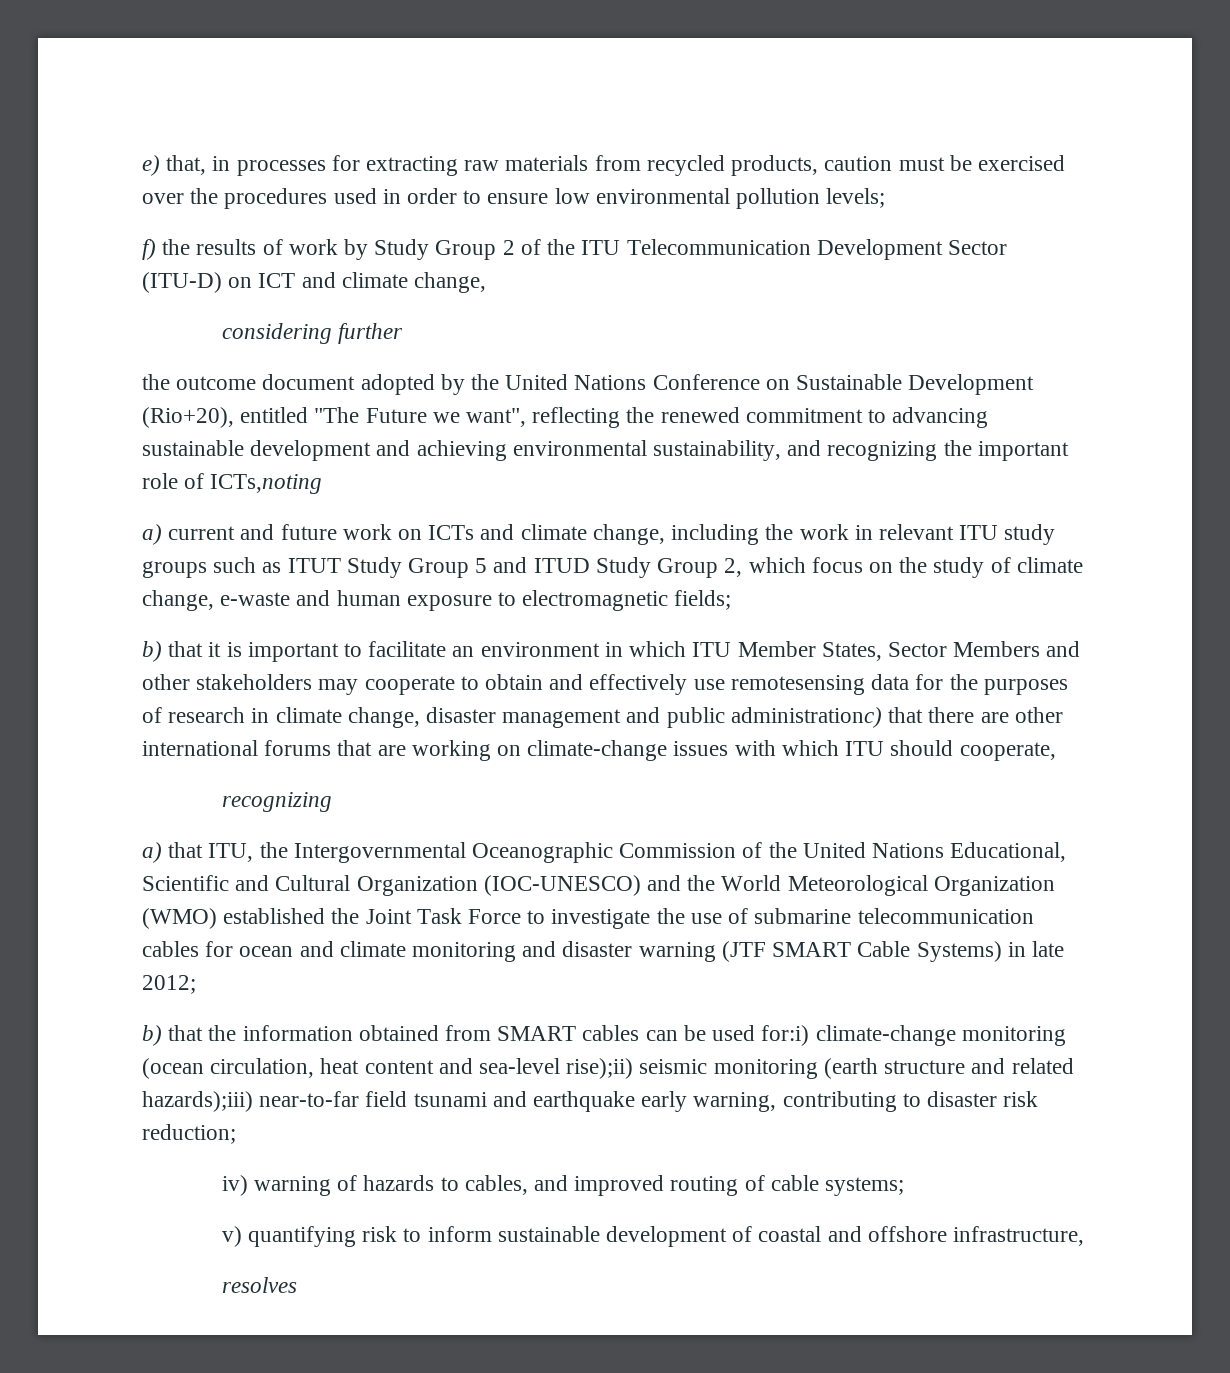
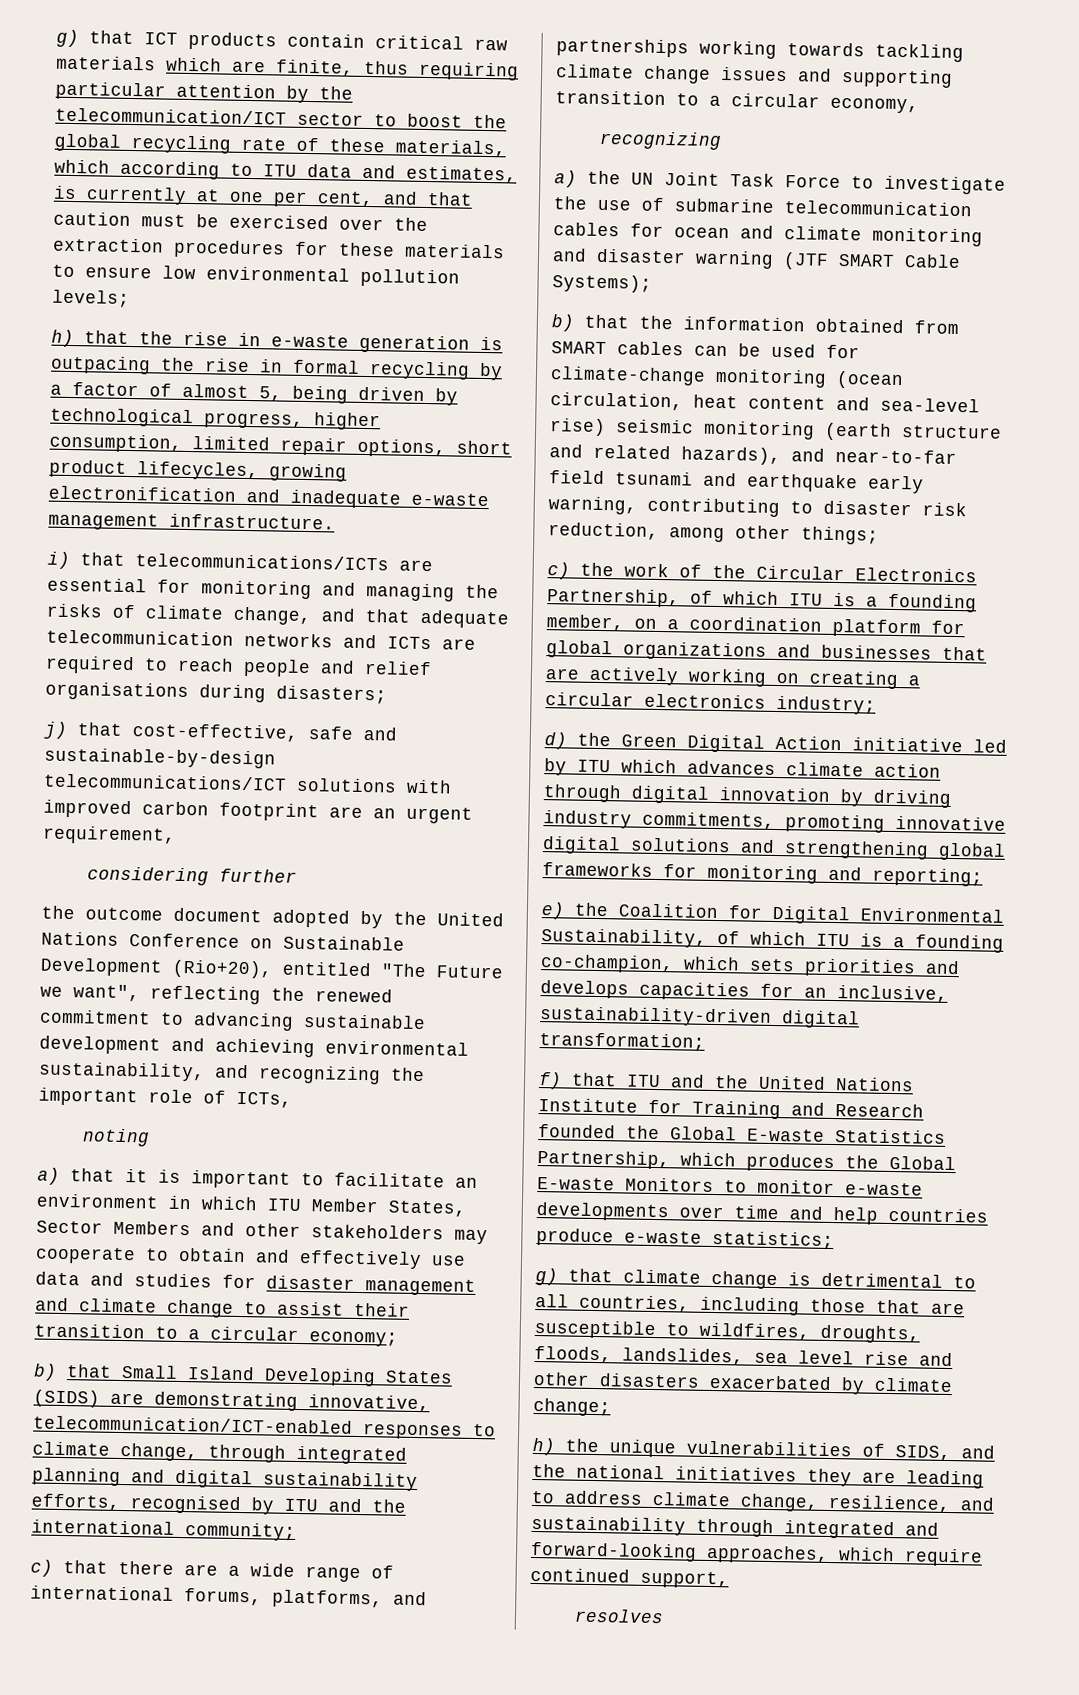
- e) that, in processes for extracting raw materials from recycled products, caution must be exercised over the procedures used in order to ensure low environmental pollution levels;
+ g) that ICT products contain critical raw materials which are finite, thus requiring particular attention by the telecommunication/ICT sector to boost the global recycling rate of these materials, which according to ITU data and estimates, is currently at one per cent, and that caution must be exercised over the extraction procedures for these materials to ensure low environmental pollution levels;
- f) the results of work by Study Group 2 of the ITU Telecommunication Development Sector (ITU-D) on ICT and climate change,
+ h) that the rise in e-waste generation is outpacing the rise in formal recycling by a factor of almost 5, being driven by technological progress, higher consumption, limited repair options, short product lifecycles, growing electronification and inadequate e-waste management infrastructure.
+ i) that telecommunications/ICTs are essential for monitoring and managing the risks of climate change, and that adequate telecommunication networks and ICTs are required to reach people and relief organisations during disasters;
+ j) that cost-effective, safe and sustainable-by-design telecommunications/ICT solutions with improved carbon footprint are an urgent requirement,
- the outcome document adopted by the United Nations Conference on Sustainable Development (Rio+20), entitled "The Future we want", reflecting the renewed commitment to advancing sustainable development and achieving environmental sustainability, and recognizing the important role of ICTs,noting
- a) current and future work on ICTs and climate change, including the work in relevant ITU study groups such as ITUT Study Group 5 and ITUD Study Group 2, which focus on the study of climate change, e-waste and human exposure to electromagnetic fields;
- b) that it is important to facilitate an environment in which ITU Member States, Sector Members and other stakeholders may cooperate to obtain and effectively use remotesensing data for the purposes of research in climate change, disaster management and public administrationc) that there are other international forums that are working on climate-change issues with which ITU should cooperate,
+ the outcome document adopted by the United Nations Conference on Sustainable Development (Rio+20), entitled "The Future we want", reflecting the renewed commitment to advancing sustainable development and achieving environmental sustainability, and recognizing the important role of ICTs,
+ noting
+ a) that it is important to facilitate an environment in which ITU Member States, Sector Members and other stakeholders may cooperate to obtain and effectively use data and studies for disaster management and climate change to assist their transition to a circular economy;
+ b) that Small Island Developing States (SIDS) are demonstrating innovative, telecommunication/ICT-enabled responses to climate change, through integrated planning and digital sustainability efforts, recognised by ITU and the international community;
+ c) that there are a wide range of international forums, platforms, and partnerships working towards tackling climate change issues and supporting transition to a circular economy,
  recognizing
- a) that ITU, the Intergovernmental Oceanographic Commission of the United Nations Educational, Scientific and Cultural Organization (IOC-UNESCO) and the World Meteorological Organization (WMO) established the Joint Task Force to investigate the use of submarine telecommunication cables for ocean and climate monitoring and disaster warning (JTF SMART Cable Systems) in late 2012;
+ a) the UN Joint Task Force to investigate the use of submarine telecommunication cables for ocean and climate monitoring and disaster warning (JTF SMART Cable Systems);
- b) that the information obtained from SMART cables can be used for:i) climate-change monitoring (ocean circulation, heat content and sea-level rise);ii) seismic monitoring (earth structure and related hazards);iii) near-to-far field tsunami and earthquake early warning, contributing to disaster risk reduction;
- iv) warning of hazards to cables, and improved routing of cable systems;
- v) quantifying risk to inform sustainable development of coastal and offshore infrastructure,
+ b) that the information obtained from SMART cables can be used for climate-change monitoring (ocean circulation, heat content and sea-level rise) seismic monitoring (earth structure and related hazards), and near-to-far field tsunami and earthquake early warning, contributing to disaster risk reduction, among other things;
+ c) the work of the Circular Electronics Partnership, of which ITU is a founding member, on a coordination platform for global organizations and businesses that are actively working on creating a circular electronics industry;
+ d) the Green Digital Action initiative led by ITU which advances climate action through digital innovation by driving industry commitments, promoting innovative digital solutions and strengthening global frameworks for monitoring and reporting;
+ e) the Coalition for Digital Environmental Sustainability, of which ITU is a founding co-champion, which sets priorities and develops capacities for an inclusive, sustainability-driven digital transformation;
+ f) that ITU and the United Nations Institute for Training and Research founded the Global E-waste Statistics Partnership, which produces the Global E-waste Monitors to monitor e-waste developments over time and help countries produce e-waste statistics;
+ g) that climate change is detrimental to all countries, including those that are susceptible to wildfires, droughts, floods, landslides, sea level rise and other disasters exacerbated by climate change;
+ h) the unique vulnerabilities of SIDS, and the national initiatives they are leading to address climate change, resilience, and sustainability through integrated and forward-looking approaches, which require continued support,

